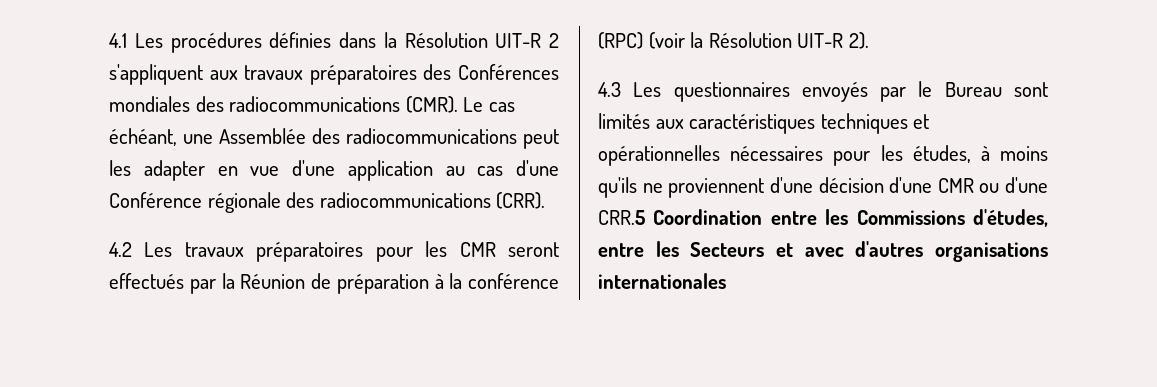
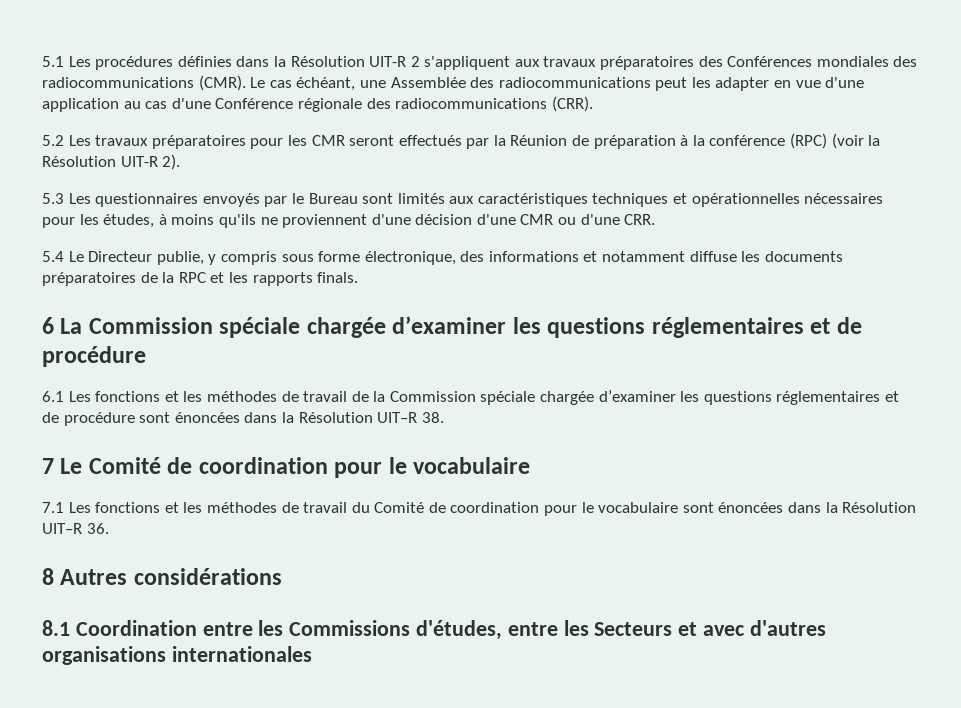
- 4.1 Les procédures définies dans la Résolution UIT-R 2 s'appliquent aux travaux préparatoires des Conférences mondiales des radiocommunications (CMR).
+ 5.1 Les procédures définies dans la Résolution UIT-R 2 s'appliquent aux travaux préparatoires des Conférences mondiales des radiocommunications (CMR).
- 4.2 Les travaux préparatoires pour les CMR seront effectués par la Réunion de préparation à la conférence (RPC) (voir la Résolution UIT-R 2).
+ 5.2 Les travaux préparatoires pour les CMR seront effectués par la Réunion de préparation à la conférence (RPC) (voir la Résolution UIT-R 2).
- 4.3 Les questionnaires envoyés par le Bureau sont limités aux caractéristiques techniques et opérationnelles nécessaires pour les études, à moins qu'ils ne proviennent d'une décision d'une CMR ou d'une CRR.5 Coordination entre les Commissions d'études, entre les Secteurs et avec d'autres organisations internationales
+ 5.3 Les questionnaires envoyés par le Bureau sont limités aux caractéristiques techniques et opérationnelles nécessaires pour les études, à moins qu'ils ne proviennent d'une décision d'une CMR ou d'une CRR.
+ 5.4 Le Directeur publie, y compris sous forme électronique, des informations et notamment diffuse les documents préparatoires de la RPC et les rapports finals.
+ 6 La Commission spéciale chargée d’examiner les questions réglementaires et de procédure
+ 6.1 Les fonctions et les méthodes de travail de la Commission spéciale chargée d’examiner les questions réglementaires et de procédure sont énoncées dans la Résolution UIT–R 38.
+ 7 Le Comité de coordination pour le vocabulaire
+ 7.1 Les fonctions et les méthodes de travail du Comité de coordination pour le vocabulaire sont énoncées dans la Résolution UIT–R 36.
+ 8 Autres considérations
+ 8.1 Coordination entre les Commissions d'études, entre les Secteurs et avec d'autres organisations internationales

